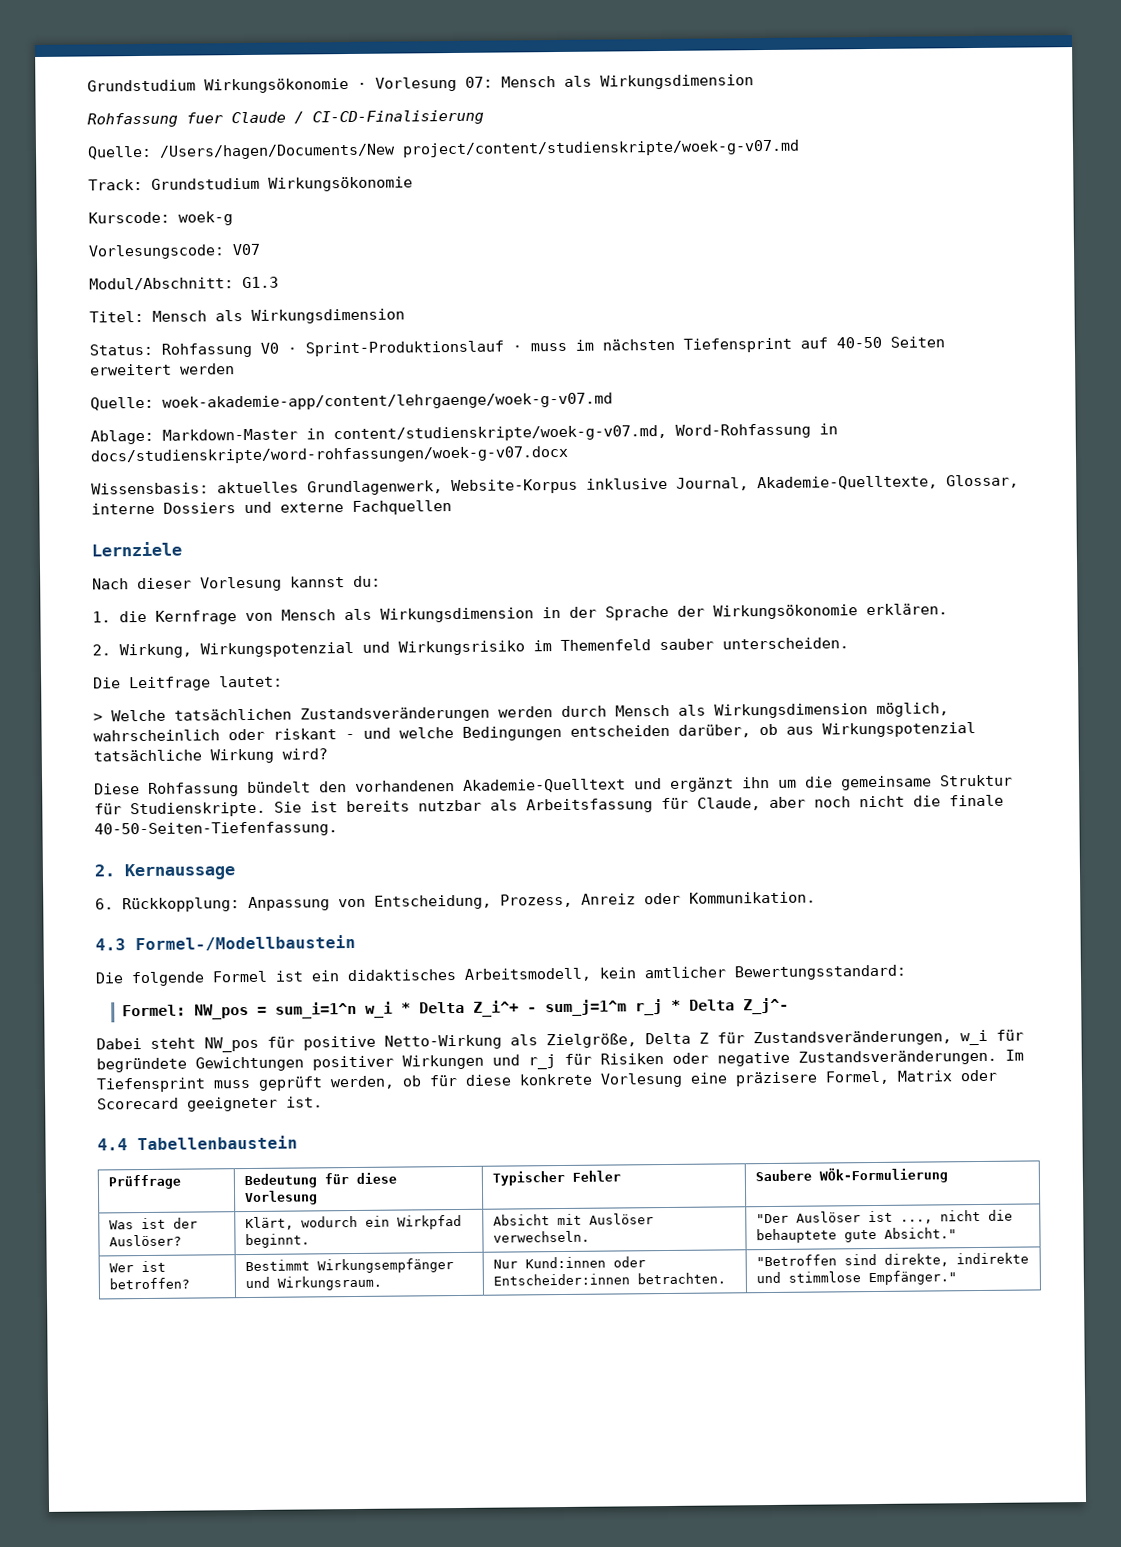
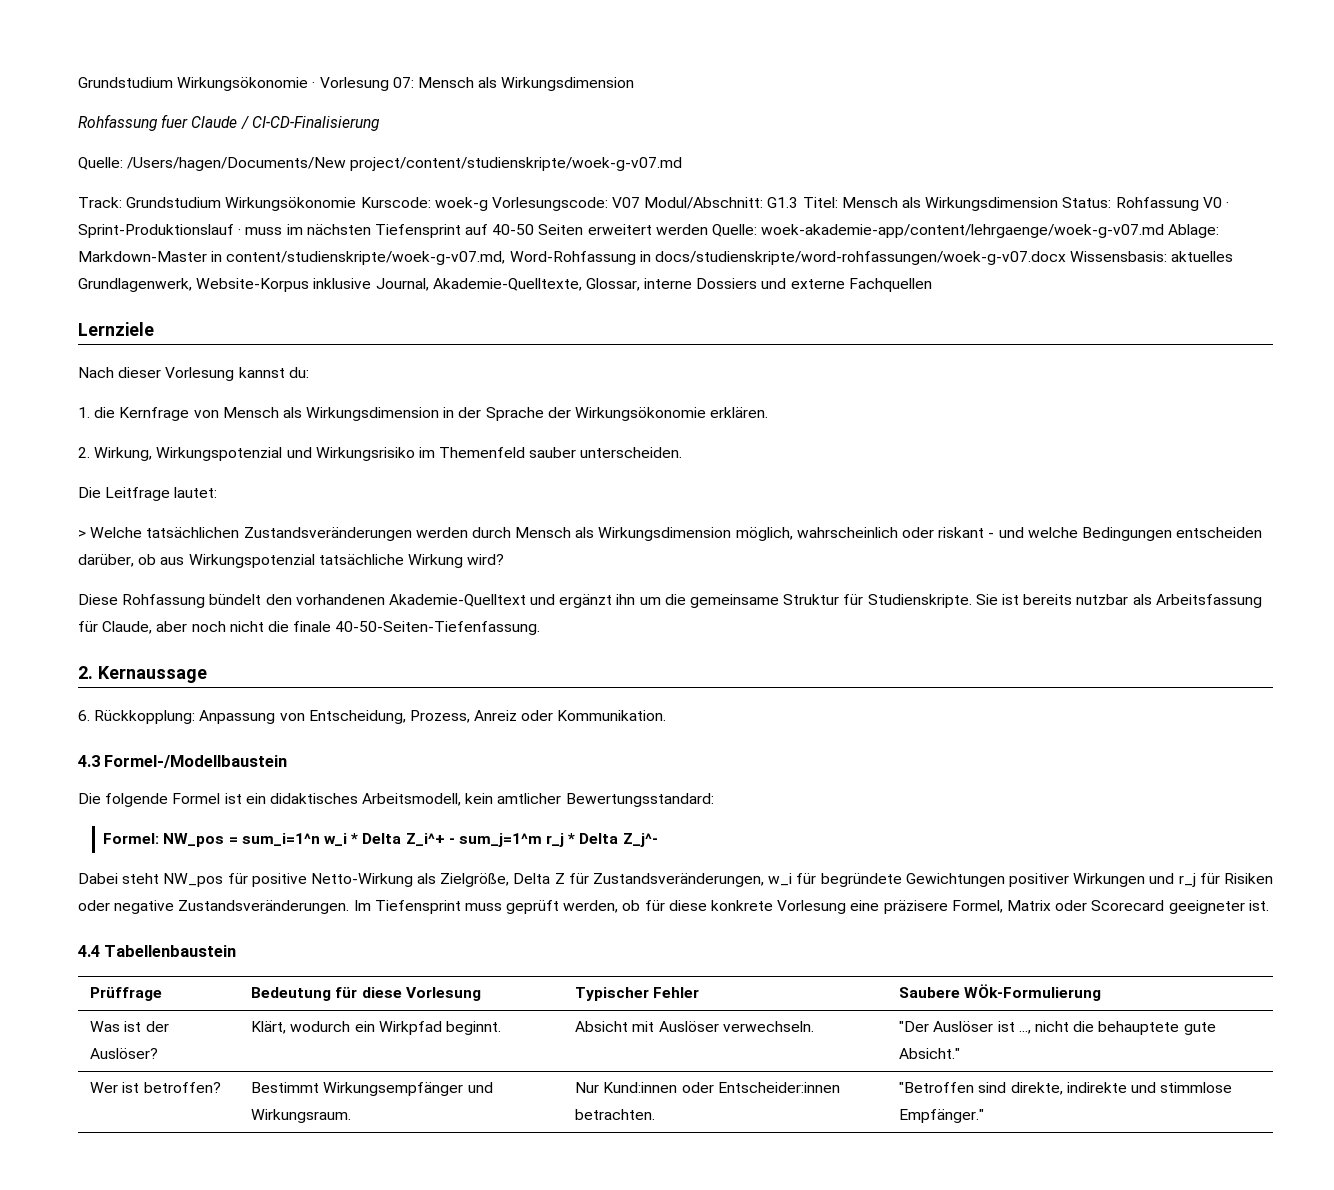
- Track: Grundstudium Wirkungsökonomie
- Kurscode: woek-g
- Vorlesungscode: V07
- Modul/Abschnitt: G1.3
- Titel: Mensch als Wirkungsdimension
- Status: Rohfassung V0 · Sprint-Produktionslauf · muss im nächsten Tiefensprint auf 40-50 Seiten erweitert werden
- Quelle: woek-akademie-app/content/lehrgaenge/woek-g-v07.md
- Ablage: Markdown-Master in content/studienskripte/woek-g-v07.md, Word-Rohfassung in docs/studienskripte/word-rohfassungen/woek-g-v07.docx
- Wissensbasis: aktuelles Grundlagenwerk, Website-Korpus inklusive Journal, Akademie-Quelltexte, Glossar, interne Dossiers und externe Fachquellen
+ Track: Grundstudium Wirkungsökonomie Kurscode: woek-g Vorlesungscode: V07 Modul/Abschnitt: G1.3 Titel: Mensch als Wirkungsdimension Status: Rohfassung V0 · Sprint-Produktionslauf · muss im nächsten Tiefensprint auf 40-50 Seiten erweitert werden Quelle: woek-akademie-app/content/lehrgaenge/woek-g-v07.md Ablage: Markdown-Master in content/studienskripte/woek-g-v07.md, Word-Rohfassung in docs/studienskripte/word-rohfassungen/woek-g-v07.docx Wissensbasis: aktuelles Grundlagenwerk, Website-Korpus inklusive Journal, Akademie-Quelltexte, Glossar, interne Dossiers und externe Fachquellen

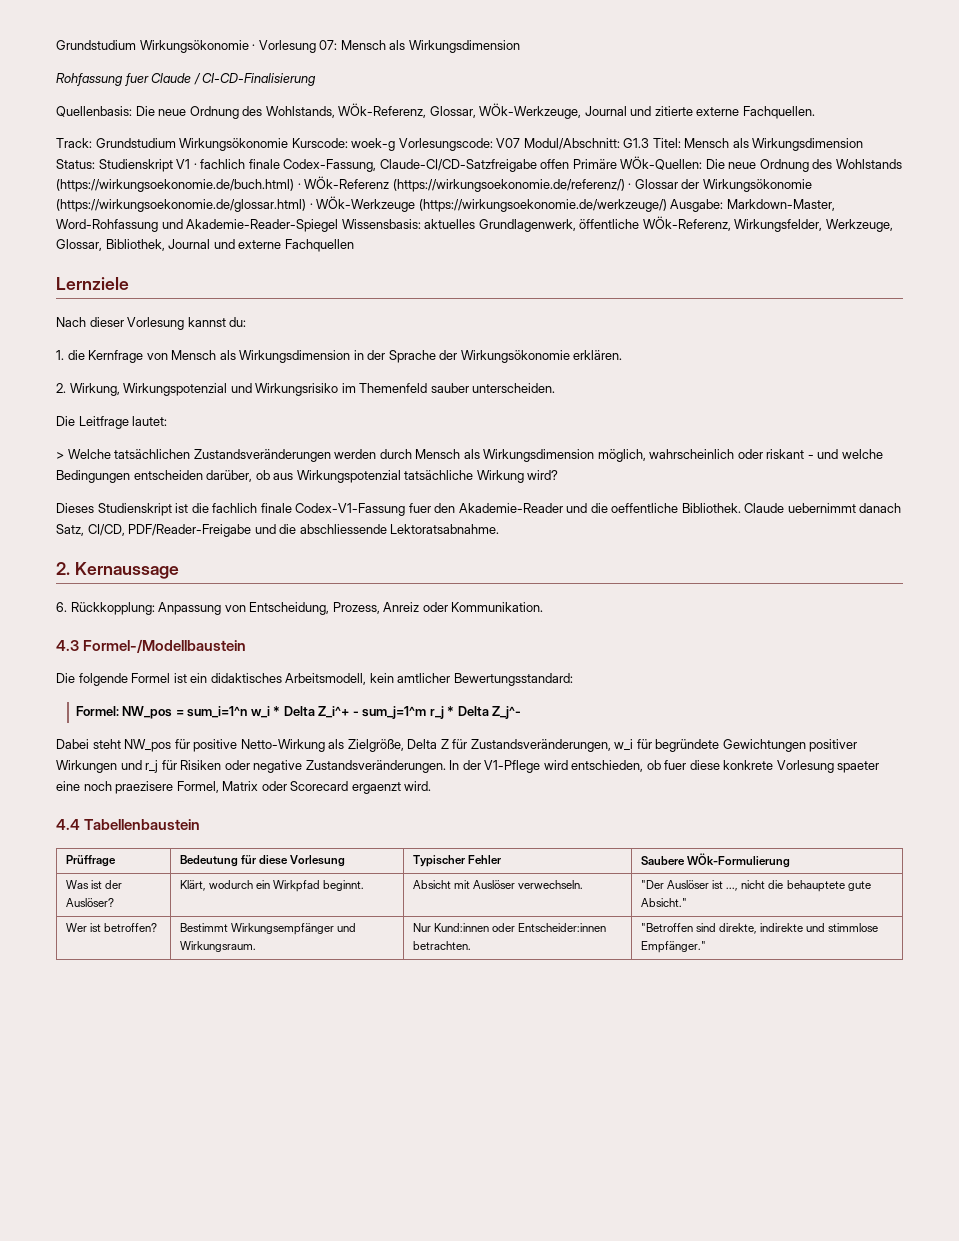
- Quelle: /Users/hagen/Documents/New project/content/studienskripte/woek-g-v07.md
+ Quellenbasis: Die neue Ordnung des Wohlstands, WÖk-Referenz, Glossar, WÖk-Werkzeuge, Journal und zitierte externe Fachquellen.
- Track: Grundstudium Wirkungsökonomie Kurscode: woek-g Vorlesungscode: V07 Modul/Abschnitt: G1.3 Titel: Mensch als Wirkungsdimension Status: Rohfassung V0 · Sprint-Produktionslauf · muss im nächsten Tiefensprint auf 40-50 Seiten erweitert werden Quelle: woek-akademie-app/content/lehrgaenge/woek-g-v07.md Ablage: Markdown-Master in content/studienskripte/woek-g-v07.md, Word-Rohfassung in docs/studienskripte/word-rohfassungen/woek-g-v07.docx Wissensbasis: aktuelles Grundlagenwerk, Website-Korpus inklusive Journal, Akademie-Quelltexte, Glossar, interne Dossiers und externe Fachquellen
+ Track: Grundstudium Wirkungsökonomie Kurscode: woek-g Vorlesungscode: V07 Modul/Abschnitt: G1.3 Titel: Mensch als Wirkungsdimension Status: Studienskript V1 · fachlich finale Codex-Fassung, Claude-CI/CD-Satzfreigabe offen Primäre WÖk-Quellen: Die neue Ordnung des Wohlstands (https://wirkungsoekonomie.de/buch.html) · WÖk-Referenz (https://wirkungsoekonomie.de/referenz/) · Glossar der Wirkungsökonomie (https://wirkungsoekonomie.de/glossar.html) · WÖk-Werkzeuge (https://wirkungsoekonomie.de/werkzeuge/) Ausgabe: Markdown-Master, Word-Rohfassung und Akademie-Reader-Spiegel Wissensbasis: aktuelles Grundlagenwerk, öffentliche WÖk-Referenz, Wirkungsfelder, Werkzeuge, Glossar, Bibliothek, Journal und externe Fachquellen
- Diese Rohfassung bündelt den vorhandenen Akademie-Quelltext und ergänzt ihn um die gemeinsame Struktur für Studienskripte. Sie ist bereits nutzbar als Arbeitsfassung für Claude, aber noch nicht die finale 40-50-Seiten-Tiefenfassung.
+ Dieses Studienskript ist die fachlich finale Codex-V1-Fassung fuer den Akademie-Reader und die oeffentliche Bibliothek. Claude uebernimmt danach Satz, CI/CD, PDF/Reader-Freigabe und die abschliessende Lektoratsabnahme.
- Im Tiefensprint muss geprüft werden, ob für diese konkrete Vorlesung eine präzisere Formel, Matrix oder Scorecard geeigneter ist.
+ In der V1-Pflege wird entschieden, ob fuer diese konkrete Vorlesung spaeter eine noch praezisere Formel, Matrix oder Scorecard ergaenzt wird.

